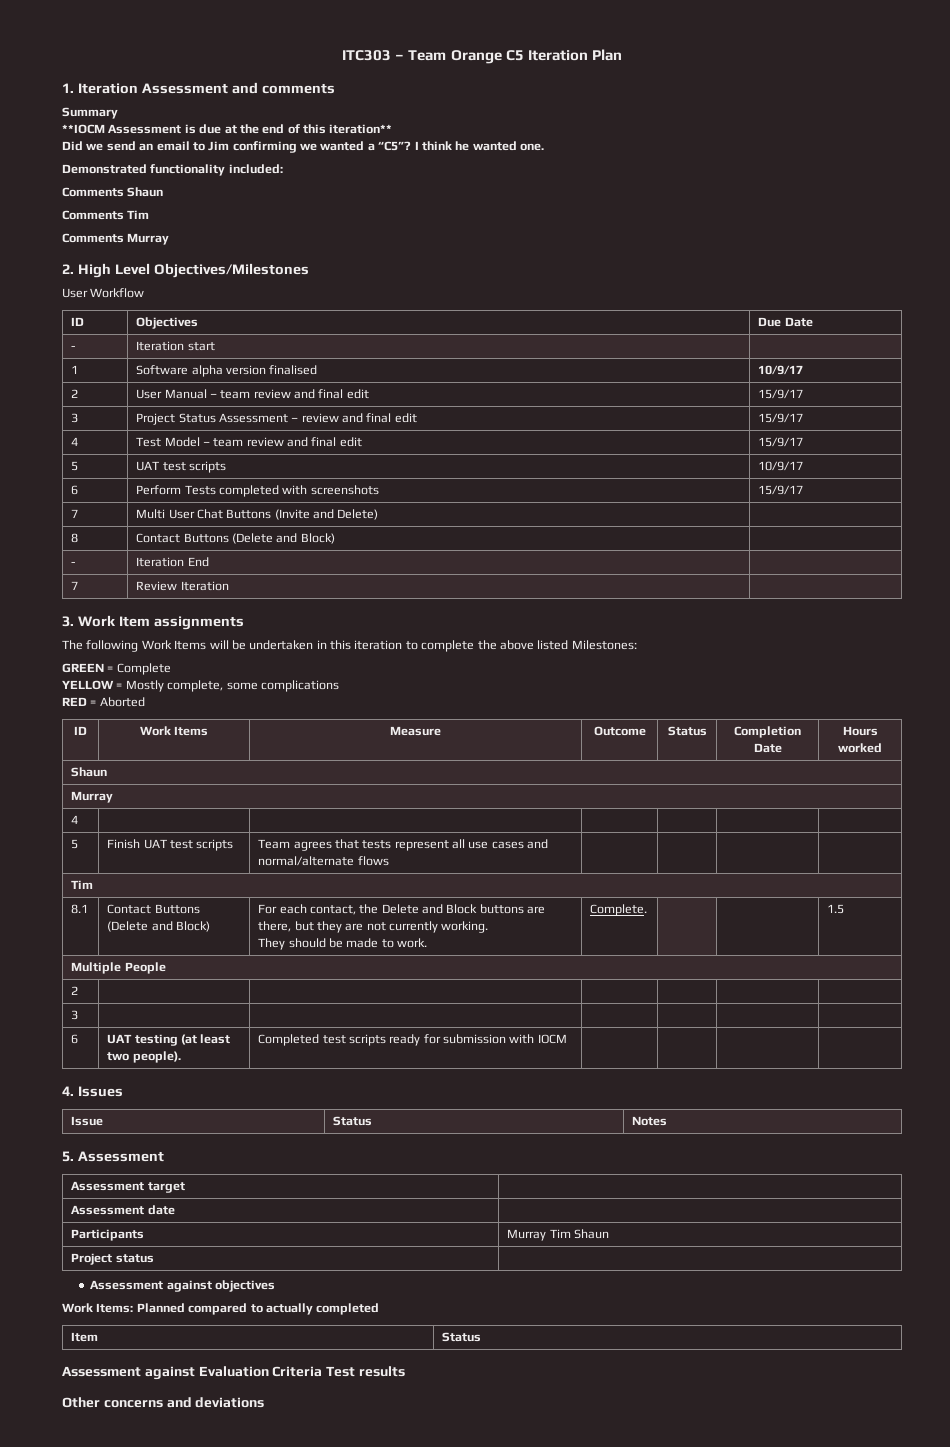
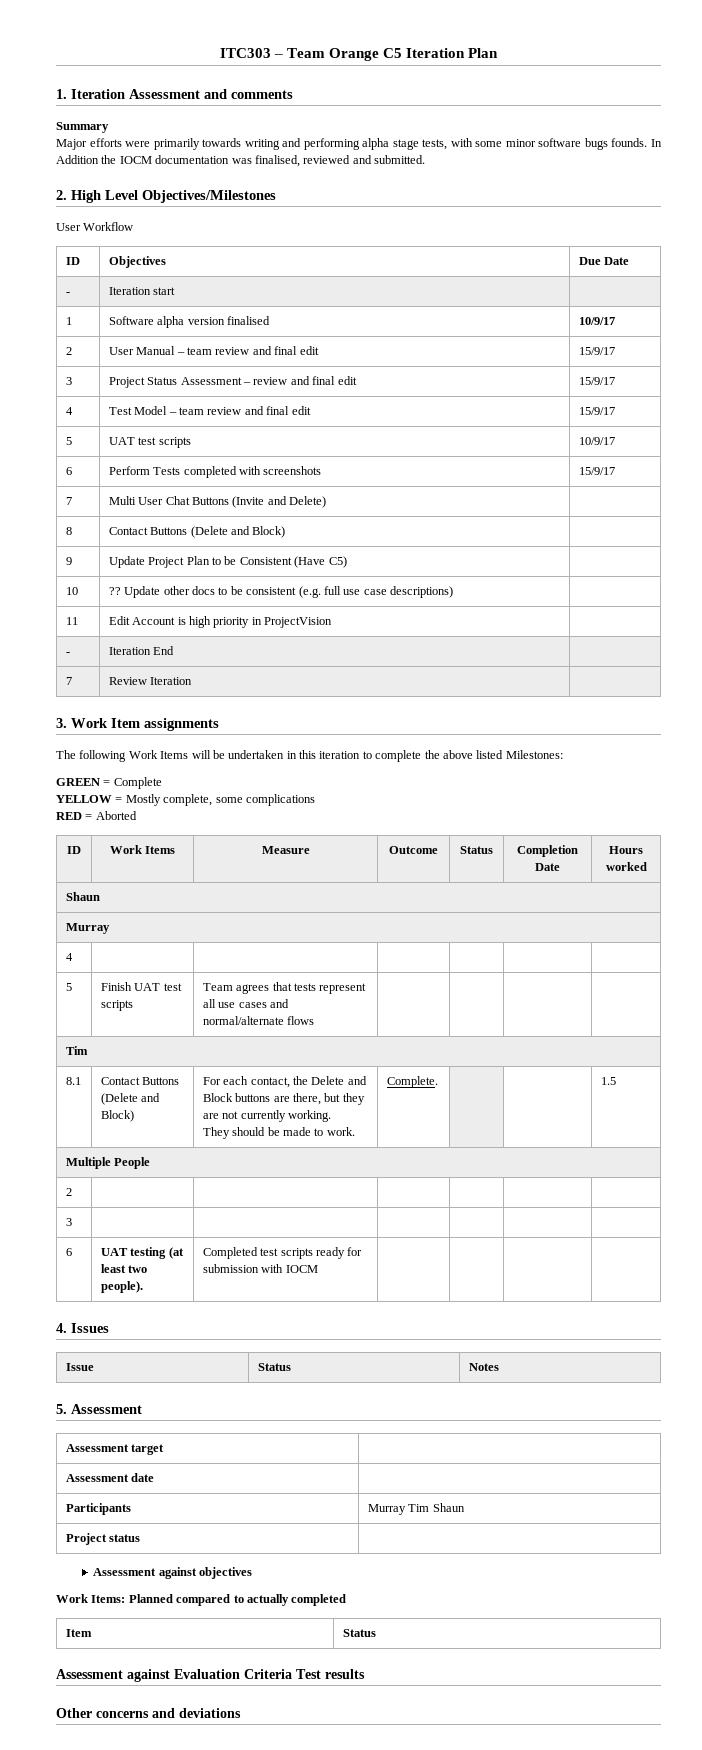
- **IOCM Assessment is due at the end of this iteration**
- Did we send an email to Jim confirming we wanted a “C5”? I think he wanted one.
- Demonstrated functionality included:
- Comments Shaun
- Comments Tim
- Comments Murray
+ Major efforts were primarily towards writing and performing alpha stage tests, with some minor software bugs founds. In Addition the IOCM documentation was finalised, reviewed and submitted.
+ 9 | Update Project Plan to be Consistent (Have C5) |
+ 10 | ?? Update other docs to be consistent (e.g. full use case descriptions) |
+ 11 | Edit Account is high priority in ProjectVision |

